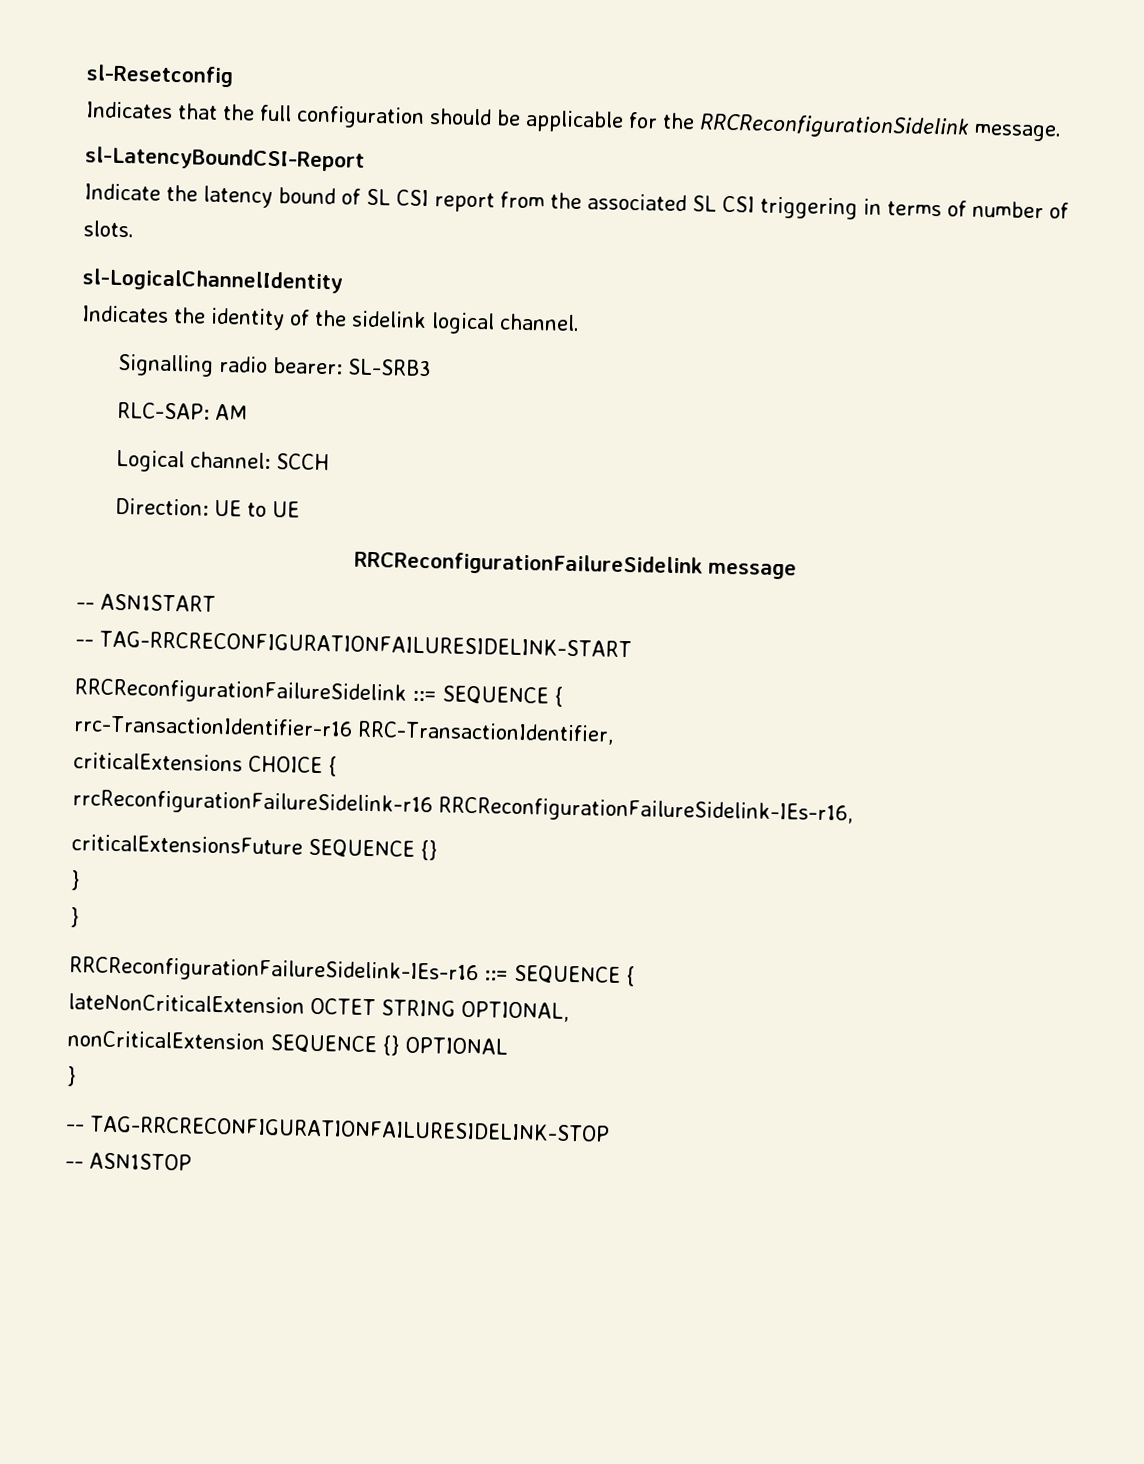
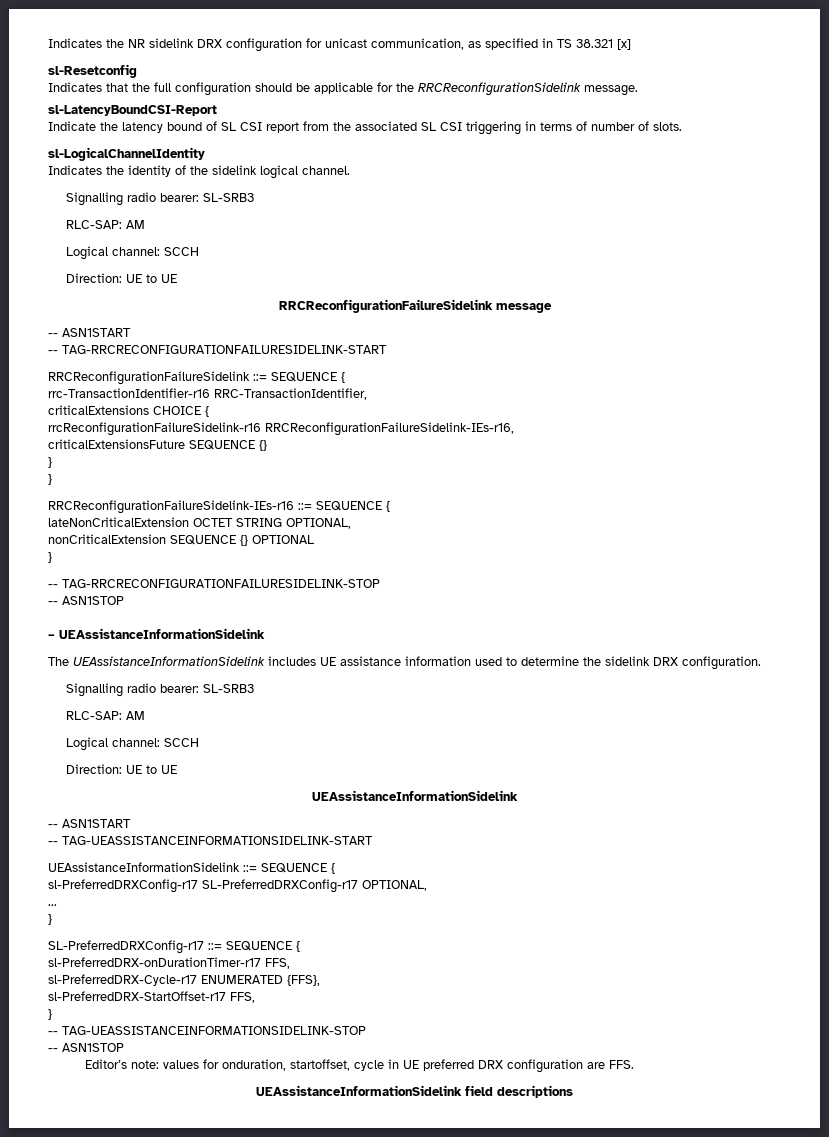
+ Indicates the NR sidelink DRX configuration for unicast communication, as specified in TS 38.321 [x]
+ – UEAssistanceInformationSidelink
+ The UEAssistanceInformationSidelink includes UE assistance information used to determine the sidelink DRX configuration.
+ Signalling radio bearer: SL-SRB3
+ RLC-SAP: AM
+ Logical channel: SCCH
+ Direction: UE to UE
+ UEAssistanceInformationSidelink
+ -- ASN1START
+ -- TAG-UEASSISTANCEINFORMATIONSIDELINK-START
+ UEAssistanceInformationSidelink ::= SEQUENCE {
+ sl-PreferredDRXConfig-r17 SL-PreferredDRXConfig-r17 OPTIONAL,
+ ...
+ }
+ SL-PreferredDRXConfig-r17 ::= SEQUENCE {
+ sl-PreferredDRX-onDurationTimer-r17 FFS,
+ sl-PreferredDRX-Cycle-r17 ENUMERATED {FFS},
+ sl-PreferredDRX-StartOffset-r17 FFS,
+ }
+ -- TAG-UEASSISTANCEINFORMATIONSIDELINK-STOP
+ -- ASN1STOP
+ Editor’s note: values for onduration, startoffset, cycle in UE preferred DRX configuration are FFS.
+ UEAssistanceInformationSidelink field descriptions

